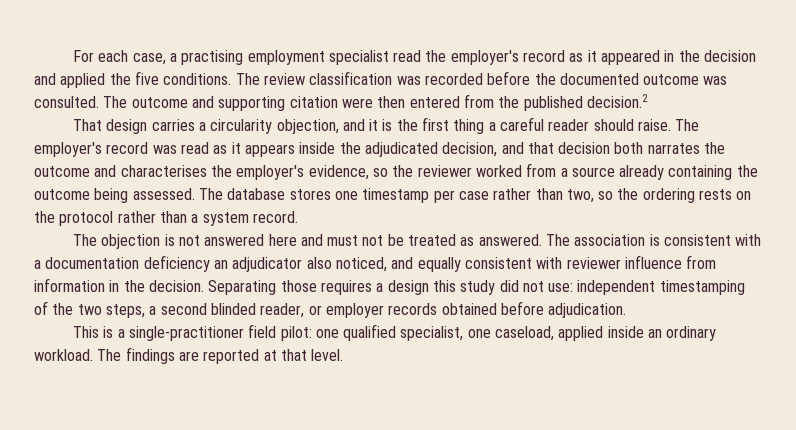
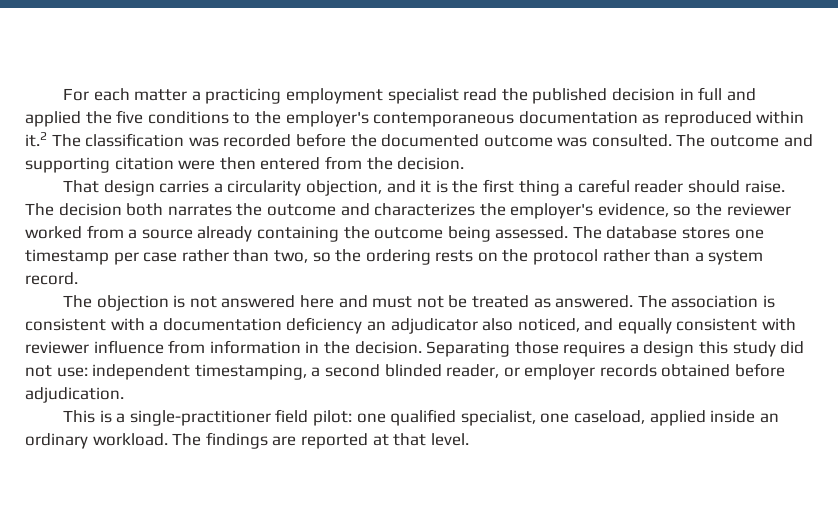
- For each case, a practising employment specialist read the employer's record as it appeared in the decision and applied the five conditions. The review classification was recorded before the documented outcome was consulted.
+ For each matter a practicing employment specialist read the published decision in full and applied the five conditions to the employer's contemporaneous documentation as reproduced within it.2 The classification was recorded before the documented outcome was consulted.
- The outcome and supporting citation were then entered from the published decision.2
+ The outcome and supporting citation were then entered from the decision.
- The employer's record was read as it appears inside the adjudicated decision, and that decision both narrates the outcome and characterises the employer's evidence, so the reviewer worked from a source already containing the outcome being assessed.
+ The decision both narrates the outcome and characterizes the employer's evidence, so the reviewer worked from a source already containing the outcome being assessed.
- Separating those requires a design this study did not use: independent timestamping of the two steps, a second blinded reader, or employer records obtained before adjudication.
+ Separating those requires a design this study did not use: independent timestamping, a second blinded reader, or employer records obtained before adjudication.

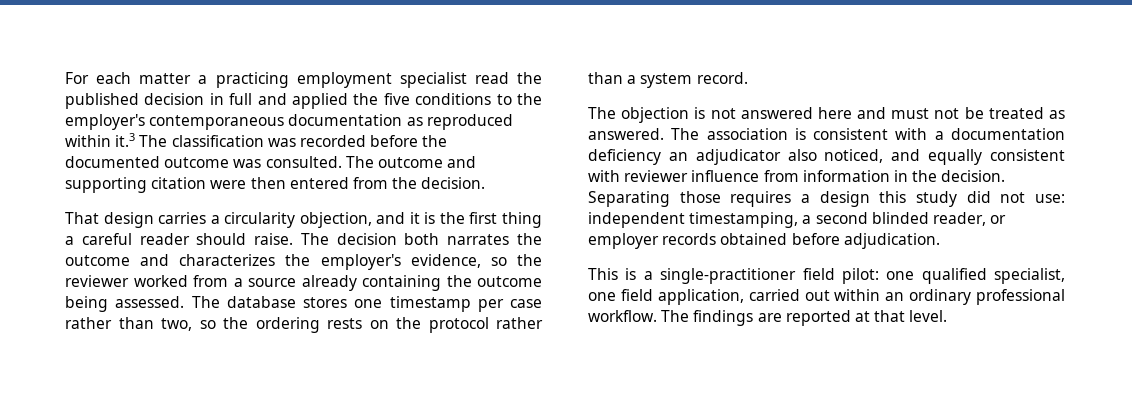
- For each matter a practicing employment specialist read the published decision in full and applied the five conditions to the employer's contemporaneous documentation as reproduced within it.2 The classification was recorded before the documented outcome was consulted.
+ For each matter a practicing employment specialist read the published decision in full and applied the five conditions to the employer's contemporaneous documentation as reproduced within it.3 The classification was recorded before the documented outcome was consulted.
- This is a single-practitioner field pilot: one qualified specialist, one caseload, applied inside an ordinary workload.
+ This is a single-practitioner field pilot: one qualified specialist, one field application, carried out within an ordinary professional workflow.

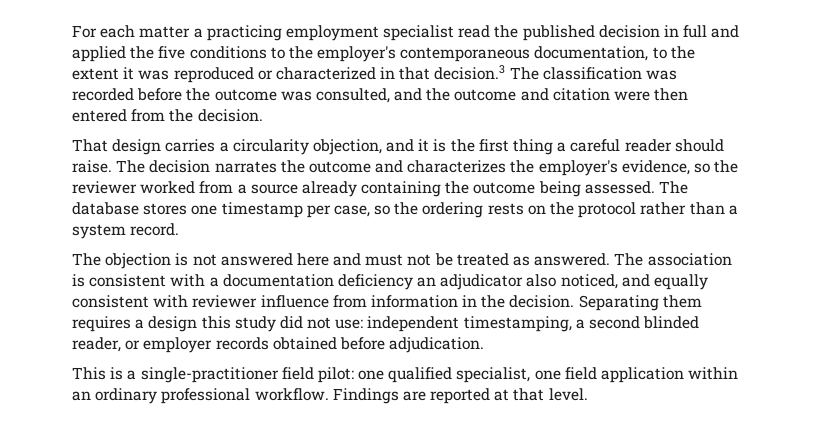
- For each matter a practicing employment specialist read the published decision in full and applied the five conditions to the employer's contemporaneous documentation as reproduced within it.3 The classification was recorded before the documented outcome was consulted. The outcome and supporting citation were then entered from the decision.
+ For each matter a practicing employment specialist read the published decision in full and applied the five conditions to the employer's contemporaneous documentation, to the extent it was reproduced or characterized in that decision.3 The classification was recorded before the outcome was consulted, and the outcome and citation were then entered from the decision.
- The decision both narrates the outcome and characterizes the employer's evidence, so the reviewer worked from a source already containing the outcome being assessed.
+ The decision narrates the outcome and characterizes the employer's evidence, so the reviewer worked from a source already containing the outcome being assessed.
- The database stores one timestamp per case rather than two, so the ordering rests on the protocol rather than a system record.
+ The database stores one timestamp per case, so the ordering rests on the protocol rather than a system record.
- Separating those requires a design this study did not use: independent timestamping, a second blinded reader, or employer records obtained before adjudication.
+ Separating them requires a design this study did not use: independent timestamping, a second blinded reader, or employer records obtained before adjudication.
- This is a single-practitioner field pilot: one qualified specialist, one field application, carried out within an ordinary professional workflow.
+ This is a single-practitioner field pilot: one qualified specialist, one field application within an ordinary professional workflow.
- The findings are reported at that level.
+ Findings are reported at that level.

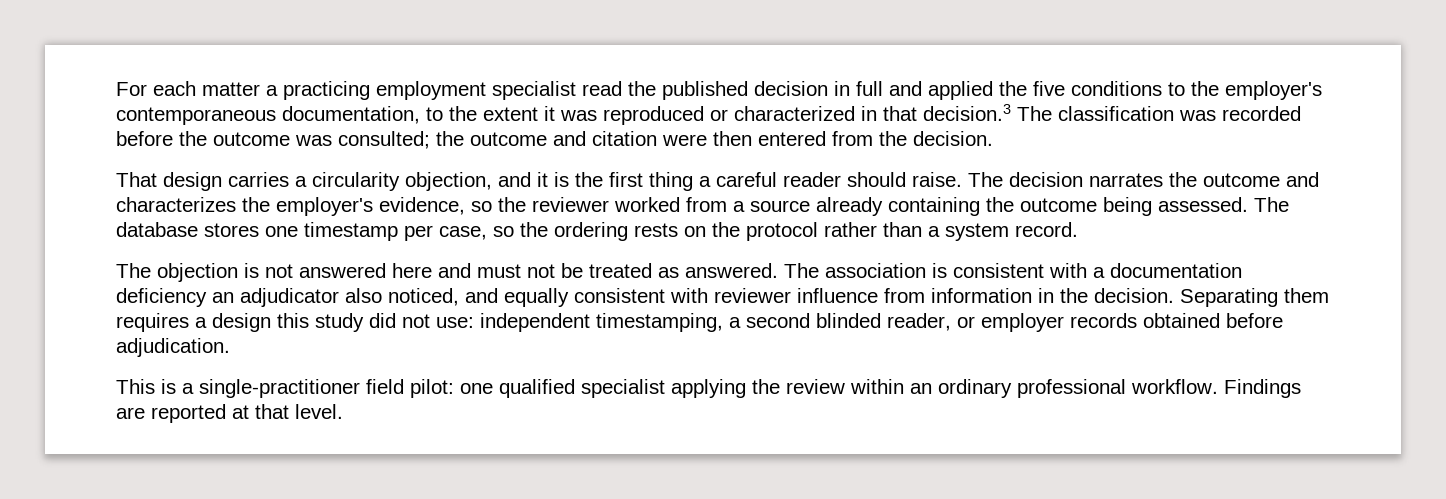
- For each matter a practicing employment specialist read the published decision in full and applied the five conditions to the employer's contemporaneous documentation, to the extent it was reproduced or characterized in that decision.3 The classification was recorded before the outcome was consulted, and the outcome and citation were then entered from the decision.
+ For each matter a practicing employment specialist read the published decision in full and applied the five conditions to the employer's contemporaneous documentation, to the extent it was reproduced or characterized in that decision.3 The classification was recorded before the outcome was consulted; the outcome and citation were then entered from the decision.
- This is a single-practitioner field pilot: one qualified specialist, one field application within an ordinary professional workflow.
+ This is a single-practitioner field pilot: one qualified specialist applying the review within an ordinary professional workflow.

